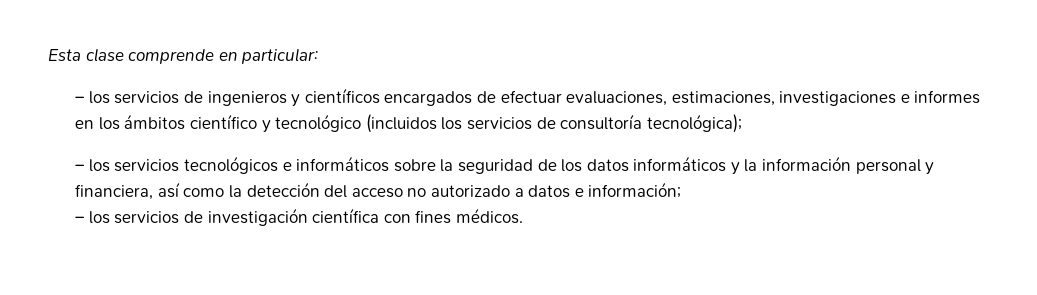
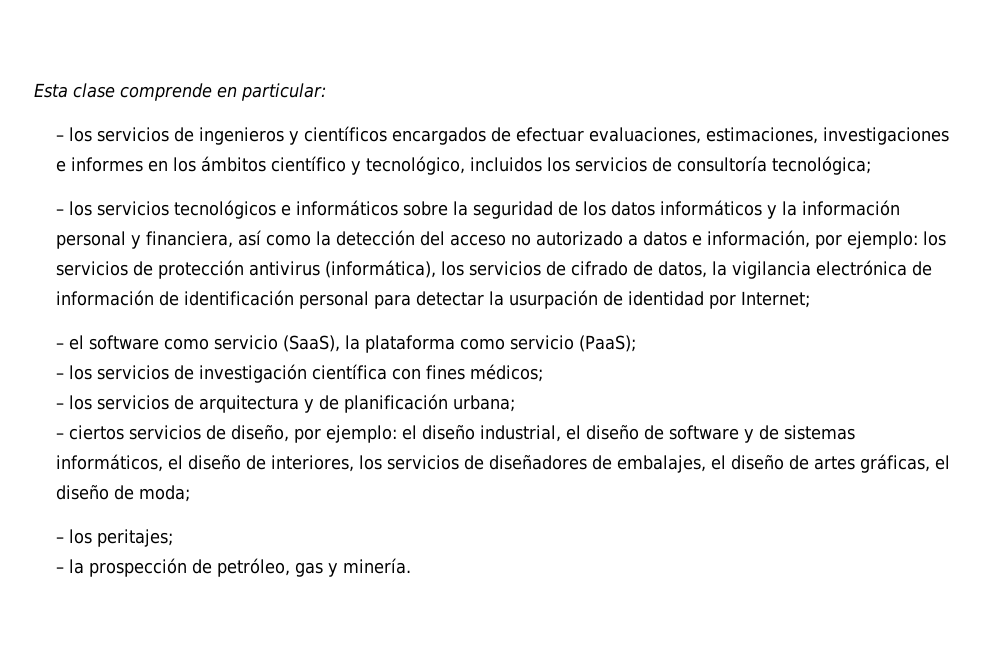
- – los servicios de ingenieros y científicos encargados de efectuar evaluaciones, estimaciones, investigaciones e informes en los ámbitos científico y tecnológico (incluidos los servicios de consultoría tecnológica);
+ – los servicios de ingenieros y científicos encargados de efectuar evaluaciones, estimaciones, investigaciones e informes en los ámbitos científico y tecnológico, incluidos los servicios de consultoría tecnológica;
- – los servicios tecnológicos e informáticos sobre la seguridad de los datos informáticos y la información personal y financiera, así como la detección del acceso no autorizado a datos e información;
+ – los servicios tecnológicos e informáticos sobre la seguridad de los datos informáticos y la información personal y financiera, así como la detección del acceso no autorizado a datos e información, por ejemplo: los servicios de protección antivirus (informática), los servicios de cifrado de datos, la vigilancia electrónica de información de identificación personal para detectar la usurpación de identidad por Internet;
+ – el software como servicio (SaaS), la plataforma como servicio (PaaS);
- – los servicios de investigación científica con fines médicos.
+ – los servicios de investigación científica con fines médicos;
+ – los servicios de arquitectura y de planificación urbana;
+ – ciertos servicios de diseño, por ejemplo: el diseño industrial, el diseño de software y de sistemas informáticos, el diseño de interiores, los servicios de diseñadores de embalajes, el diseño de artes gráficas, el diseño de moda;
+ – los peritajes;
+ – la prospección de petróleo, gas y minería.

